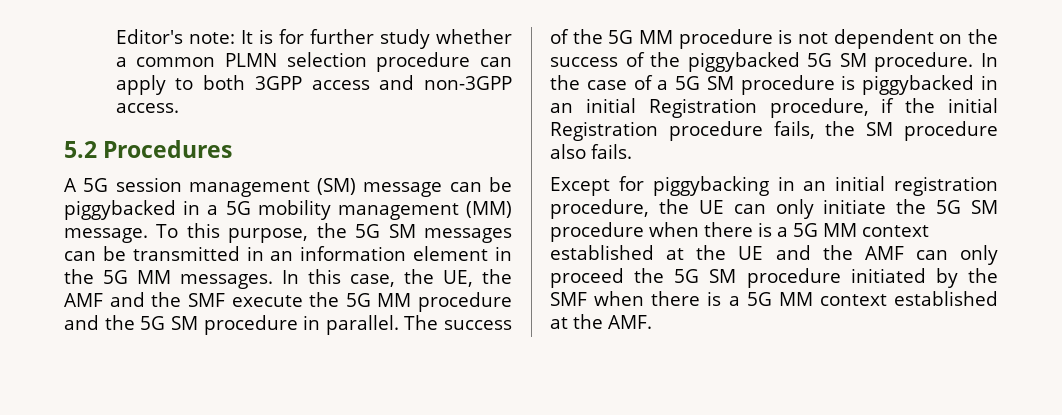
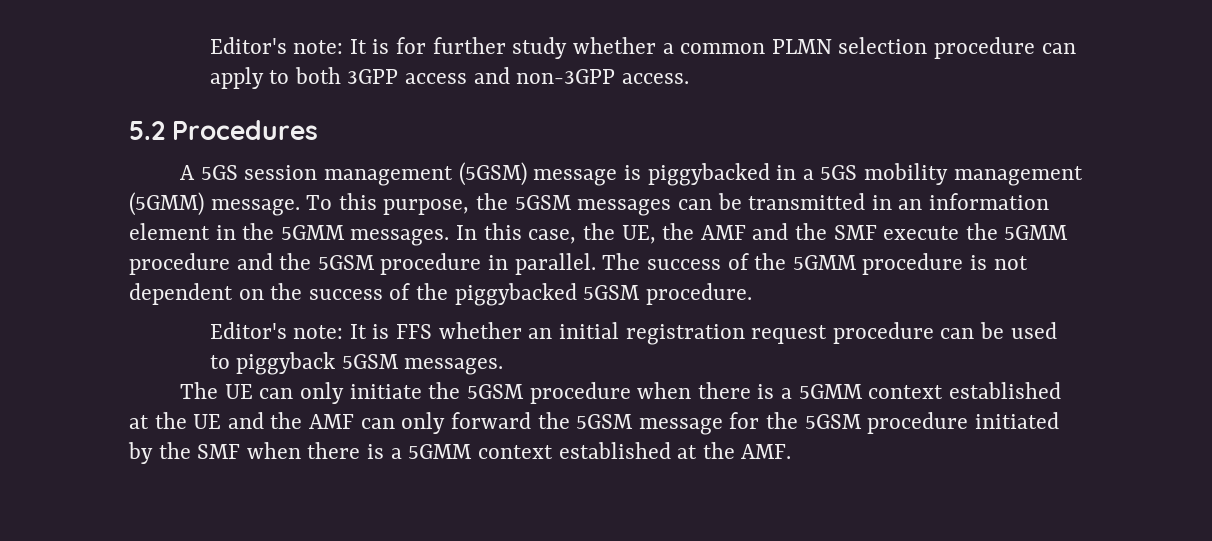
- A 5G session management (SM) message can be piggybacked in a 5G mobility management (MM) message.
+ A 5GS session management (5GSM) message is piggybacked in a 5GS mobility management (5GMM) message.
- To this purpose, the 5G SM messages can be transmitted in an information element in the 5G MM messages.
+ To this purpose, the 5GSM messages can be transmitted in an information element in the 5GMM messages.
- In this case, the UE, the AMF and the SMF execute the 5G MM procedure and the 5G SM procedure in parallel.
+ In this case, the UE, the AMF and the SMF execute the 5GMM procedure and the 5GSM procedure in parallel.
- The success of the 5G MM procedure is not dependent on the success of the piggybacked 5G SM procedure. In the case of a 5G SM procedure is piggybacked in an initial Registration procedure, if the initial Registration procedure fails, the SM procedure also fails.
- Except for piggybacking in an initial registration procedure, the UE can only initiate the 5G SM procedure when there is a 5G MM context established at the UE and the AMF can only proceed the 5G SM procedure initiated by the SMF when there is a 5G MM context established at the AMF.
+ The success of the 5GMM procedure is not dependent on the success of the piggybacked 5GSM procedure.
+ Editor's note: It is FFS whether an initial registration request procedure can be used to piggyback 5GSM messages.
+ The UE can only initiate the 5GSM procedure when there is a 5GMM context established at the UE and the AMF can only forward the 5GSM message for the 5GSM procedure initiated by the SMF when there is a 5GMM context established at the AMF.

